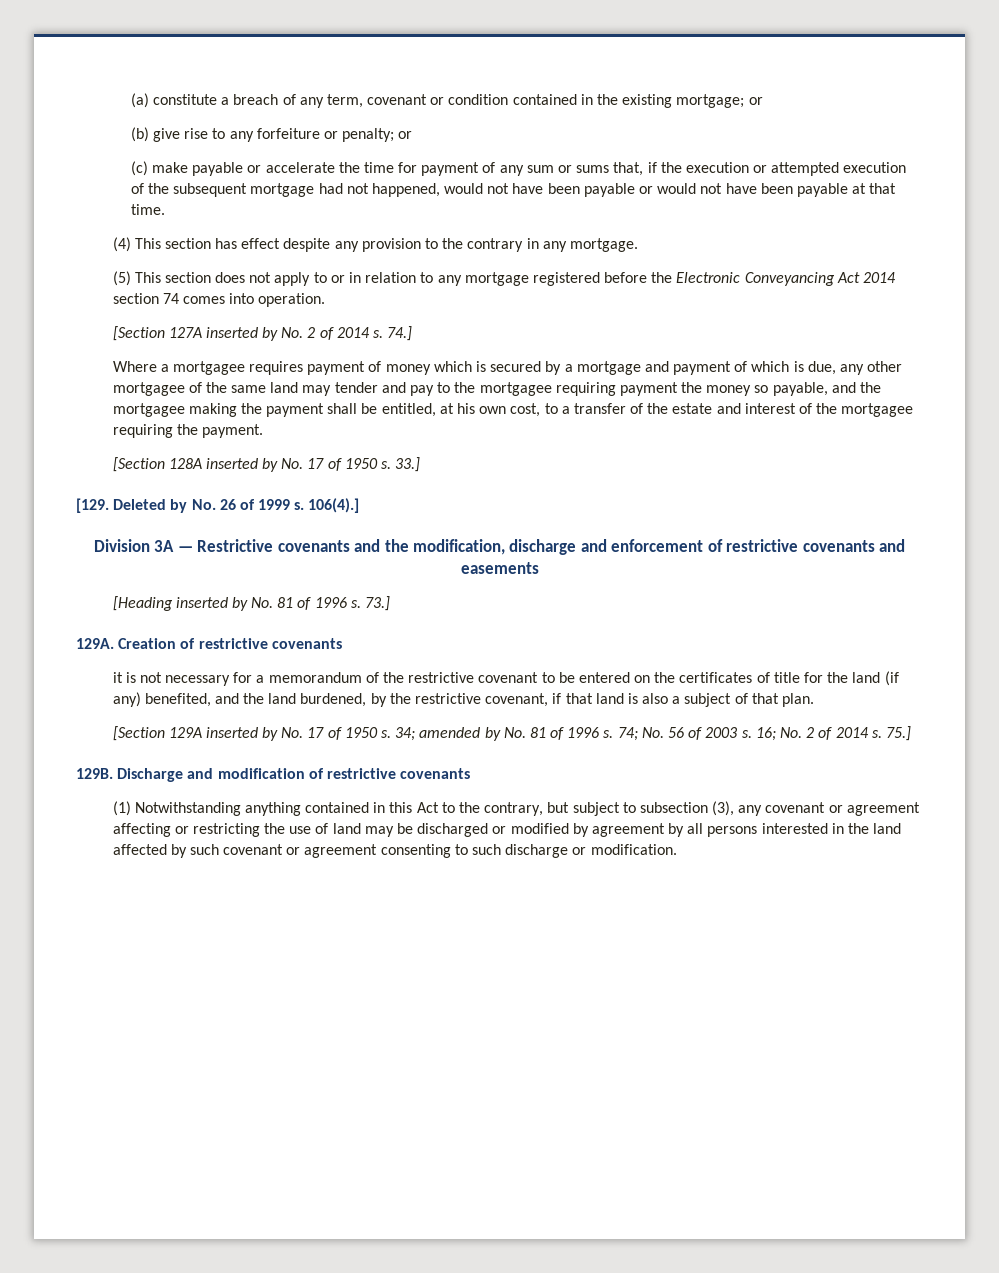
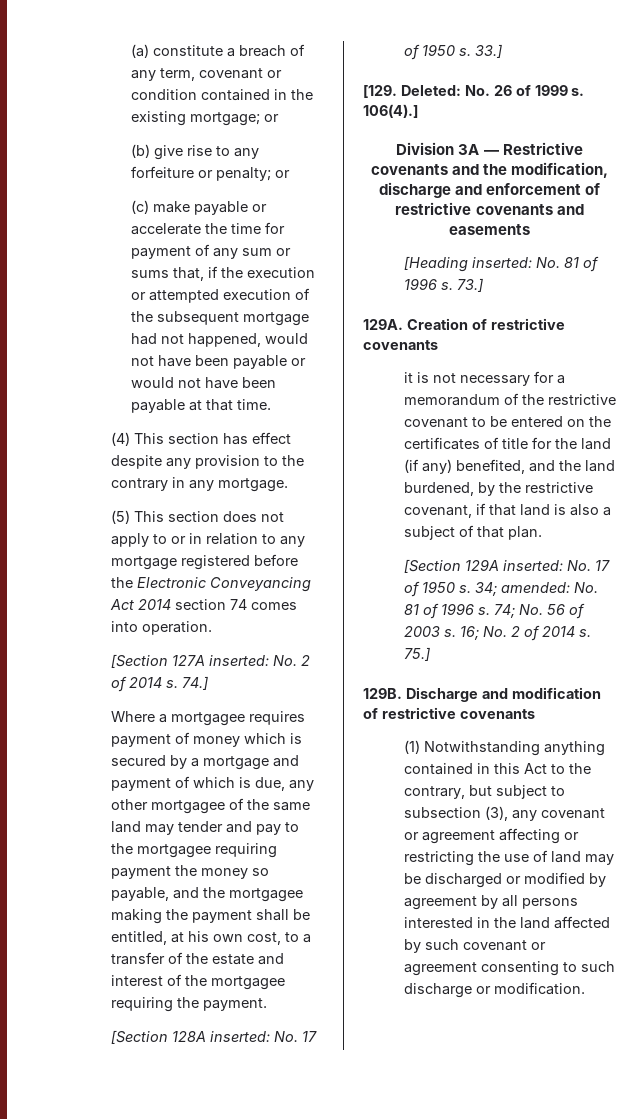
- [Section 127A inserted by No. 2 of 2014 s.
+ [Section 127A inserted: No. 2 of 2014 s.
- [Section 128A inserted by No. 17 of 1950 s.
+ [Section 128A inserted: No. 17 of 1950 s.
- [129. Deleted by No. 26 of 1999 s.
+ [129. Deleted: No. 26 of 1999 s.
- [Heading inserted by No. 81 of 1996 s.
+ [Heading inserted: No. 81 of 1996 s.
- [Section 129A inserted by No. 17 of 1950 s.
+ [Section 129A inserted: No. 17 of 1950 s.
- 34; amended by No. 81 of 1996 s.
+ 34; amended: No. 81 of 1996 s.

